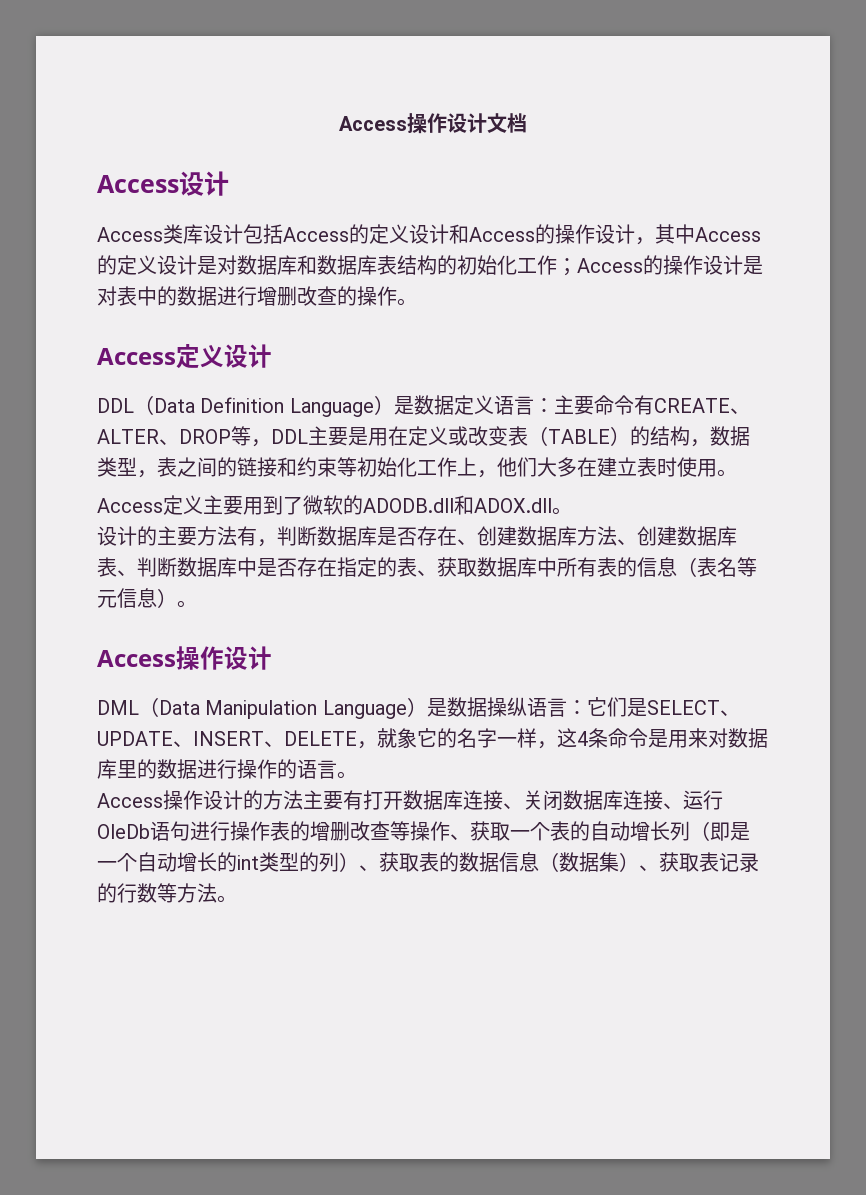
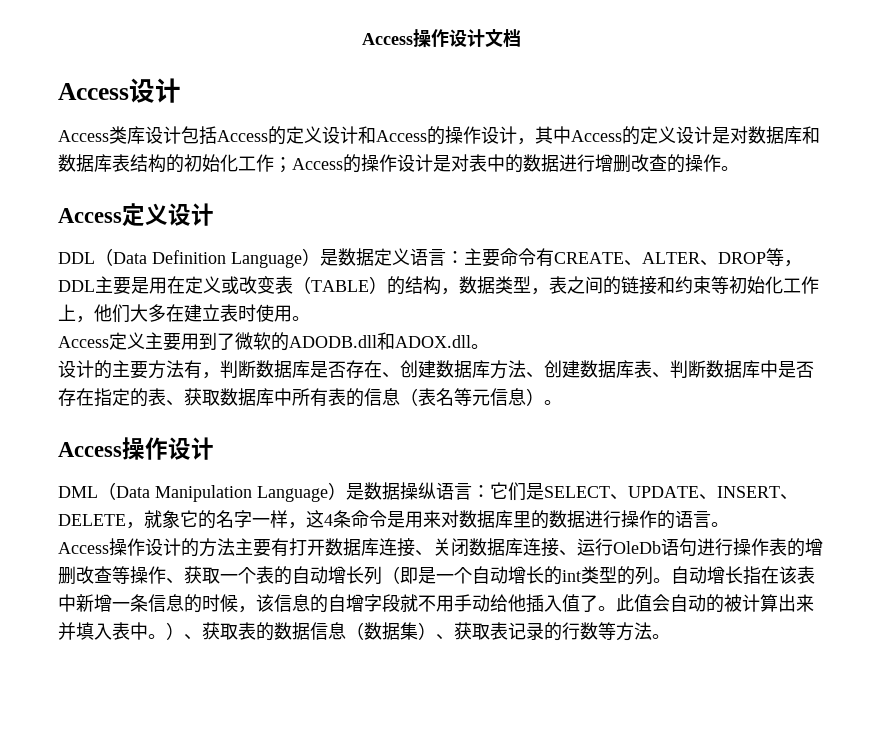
- Access操作设计的方法主要有打开数据库连接、关闭数据库连接、运行OleDb语句进行操作表的增删改查等操作、获取一个表的自动增长列（即是一个自动增长的int类型的列）、获取表的数据信息（数据集）、获取表记录的行数等方法。
+ Access操作设计的方法主要有打开数据库连接、关闭数据库连接、运行OleDb语句进行操作表的增删改查等操作、获取一个表的自动增长列（即是一个自动增长的int类型的列。自动增长指在该表中新增一条信息的时候，该信息的自增字段就不用手动给他插入值了。此值会自动的被计算出来并填入表中。）、获取表的数据信息（数据集）、获取表记录的行数等方法。

